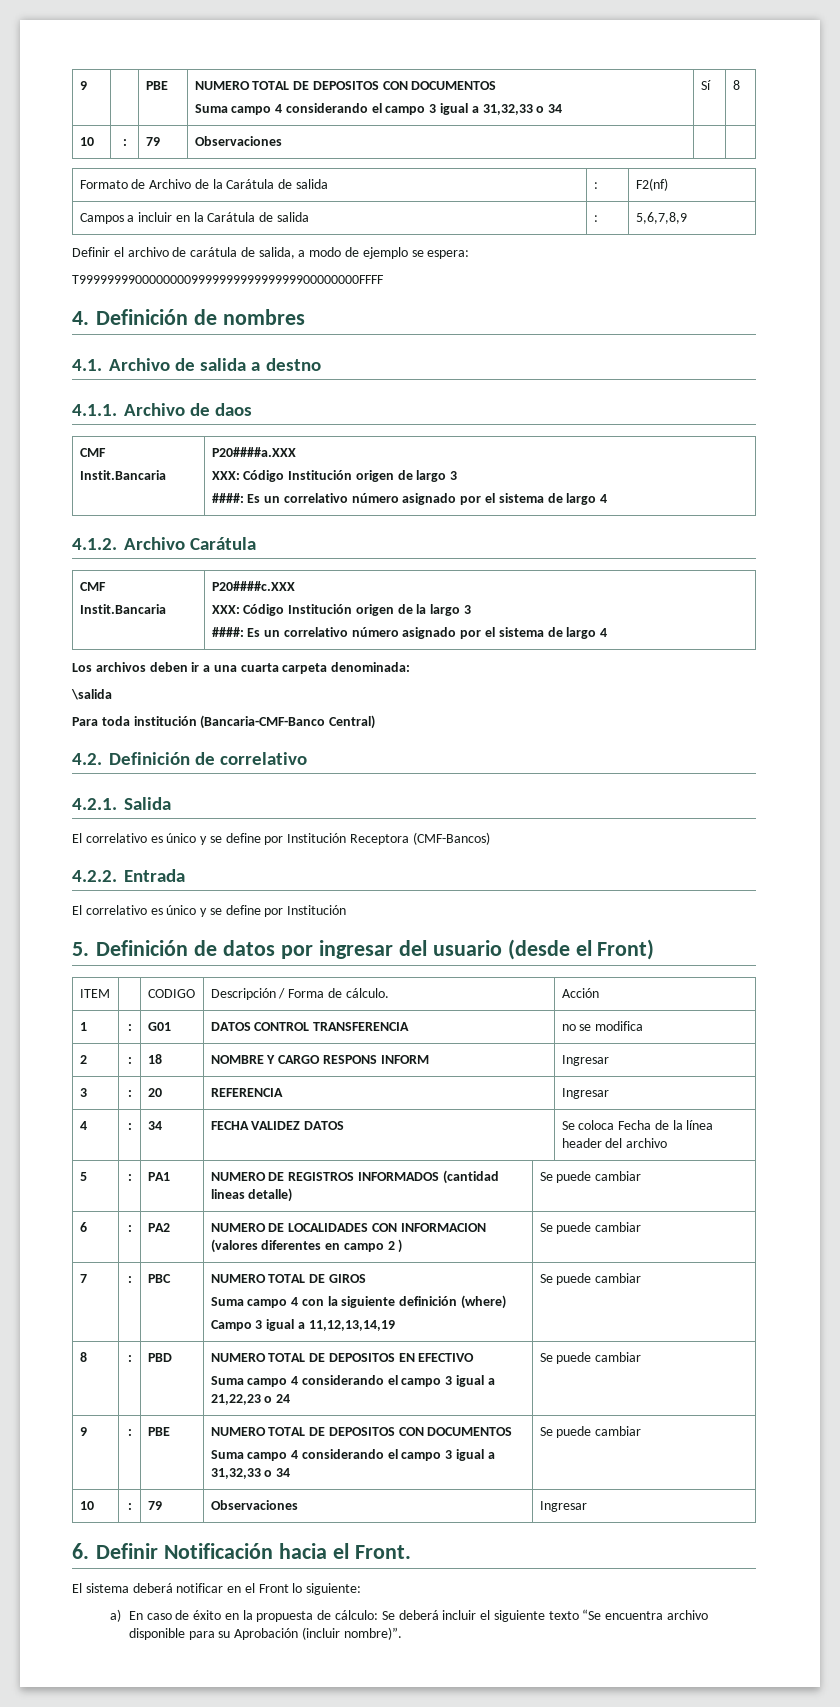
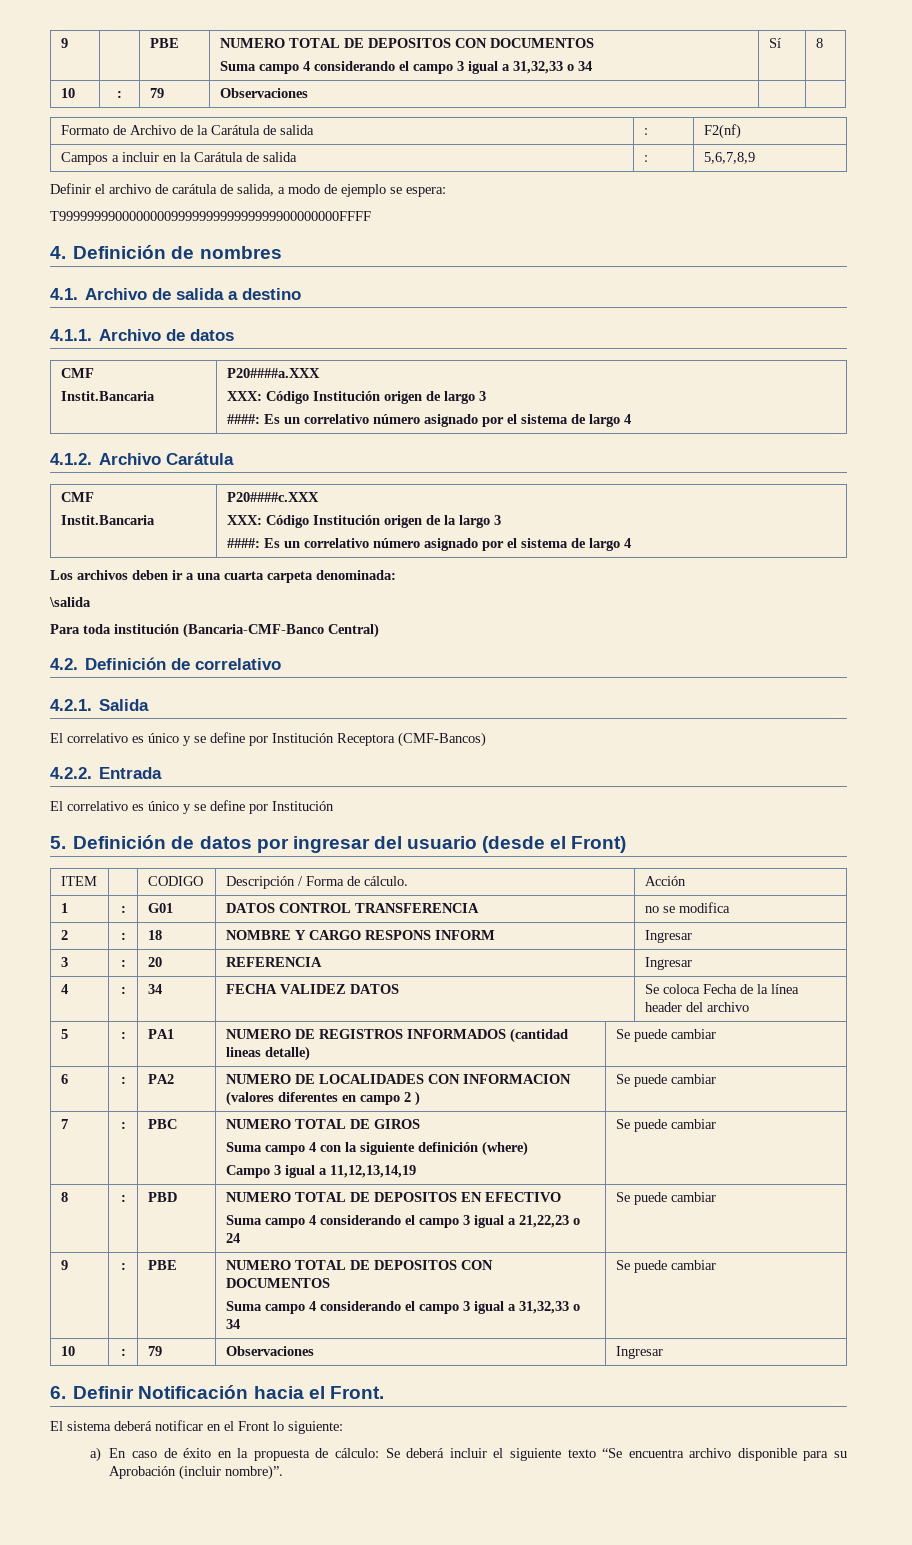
- 4.1. Archivo de salida a destno
+ 4.1. Archivo de salida a destino
- 4.1.1. Archivo de daos
+ 4.1.1. Archivo de datos

